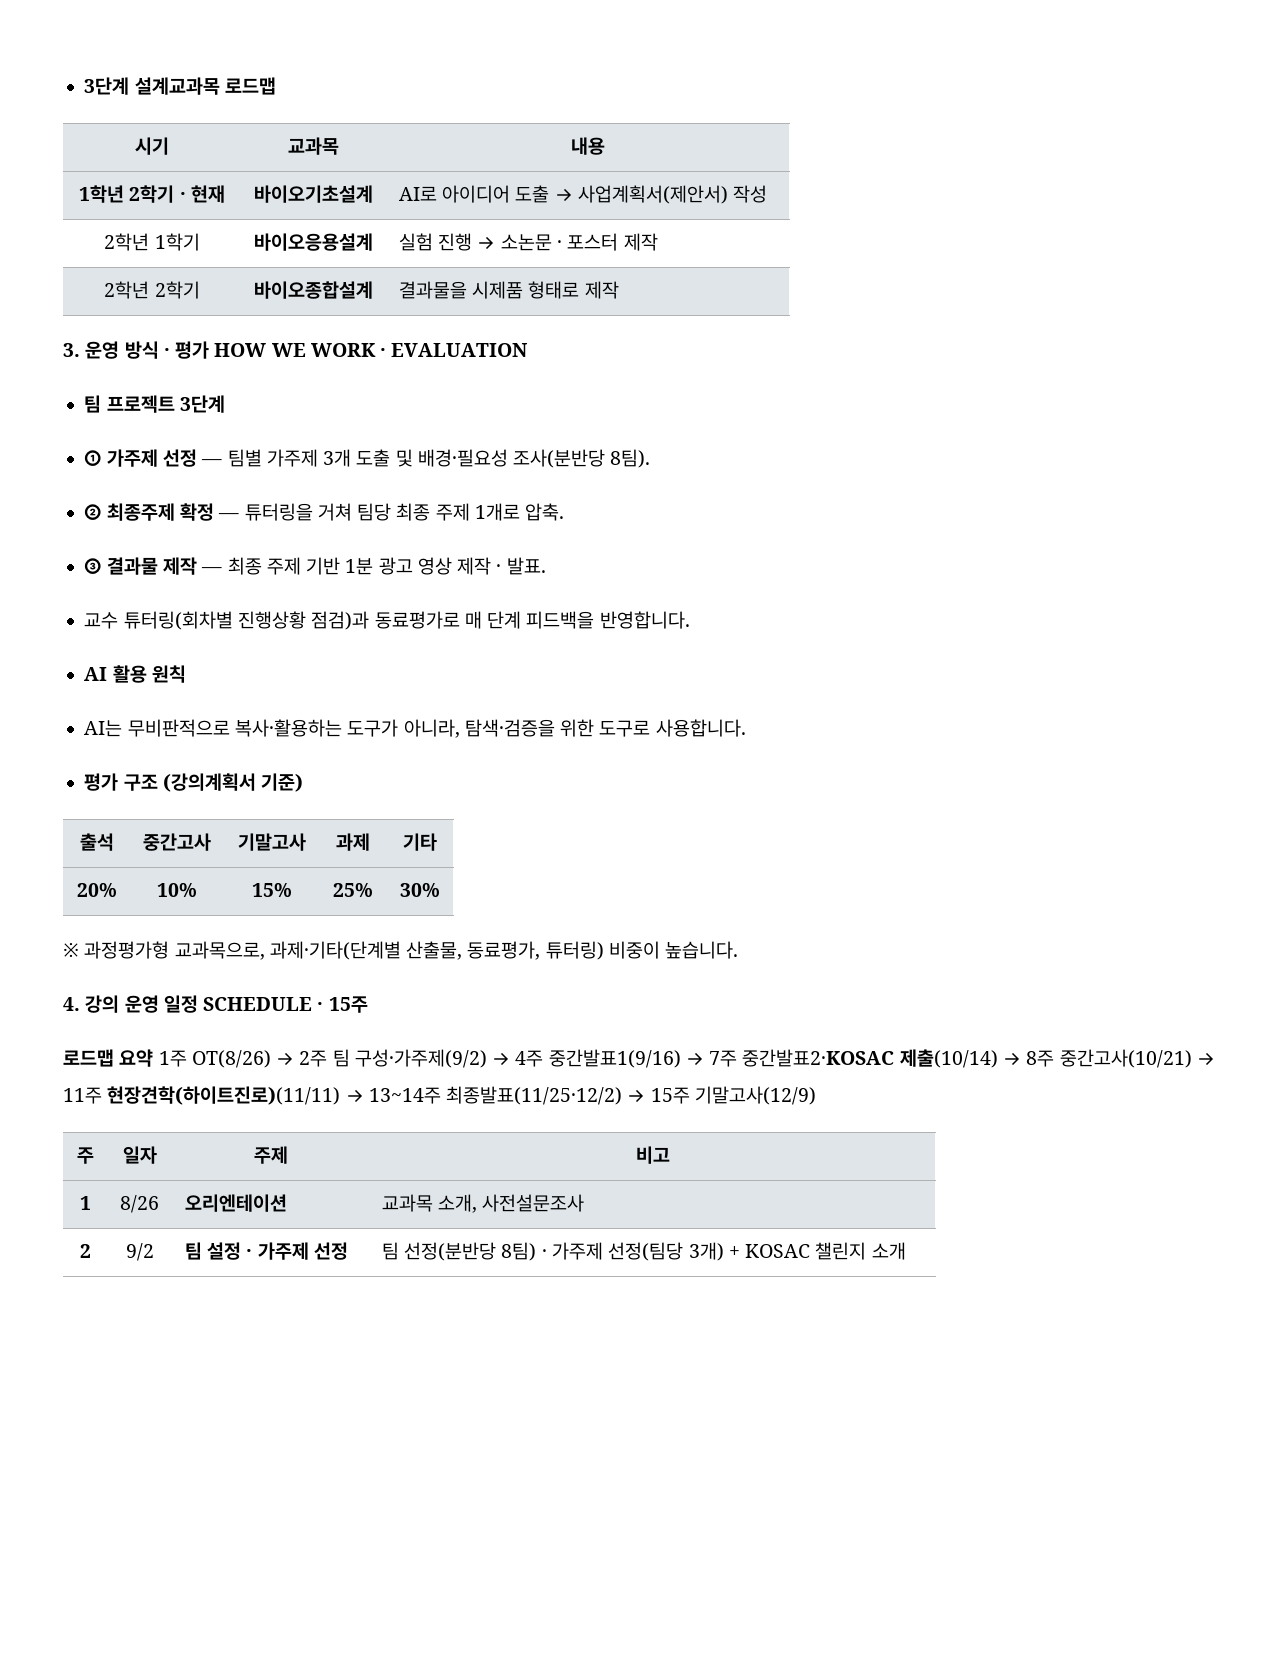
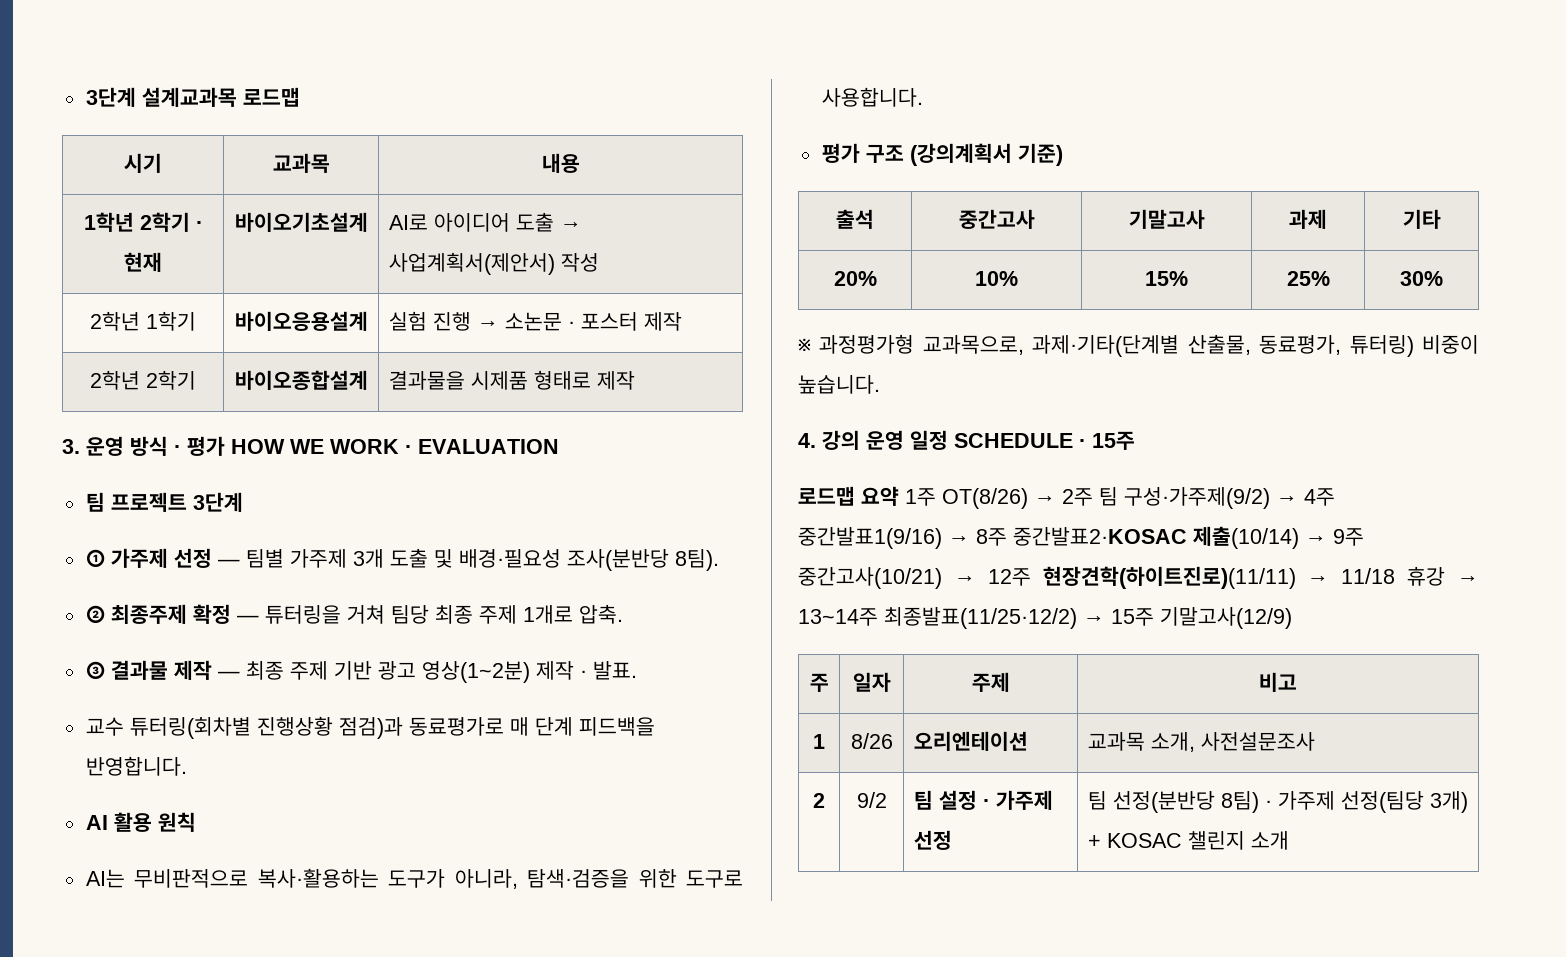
- ③ 결과물 제작 — 최종 주제 기반 1분 광고 영상 제작 · 발표.
+ ③ 결과물 제작 — 최종 주제 기반 광고 영상(1~2분) 제작 · 발표.
- 로드맵 요약 1주 OT(8/26) → 2주 팀 구성·가주제(9/2) → 4주 중간발표1(9/16) → 7주 중간발표2·KOSAC 제출(10/14) → 8주 중간고사(10/21) → 11주 현장견학(하이트진로)(11/11) → 13~14주 최종발표(11/25·12/2) → 15주 기말고사(12/9)
+ 로드맵 요약 1주 OT(8/26) → 2주 팀 구성·가주제(9/2) → 4주 중간발표1(9/16) → 8주 중간발표2·KOSAC 제출(10/14) → 9주 중간고사(10/21) → 12주 현장견학(하이트진로)(11/11) → 11/18 휴강 → 13~14주 최종발표(11/25·12/2) → 15주 기말고사(12/9)

